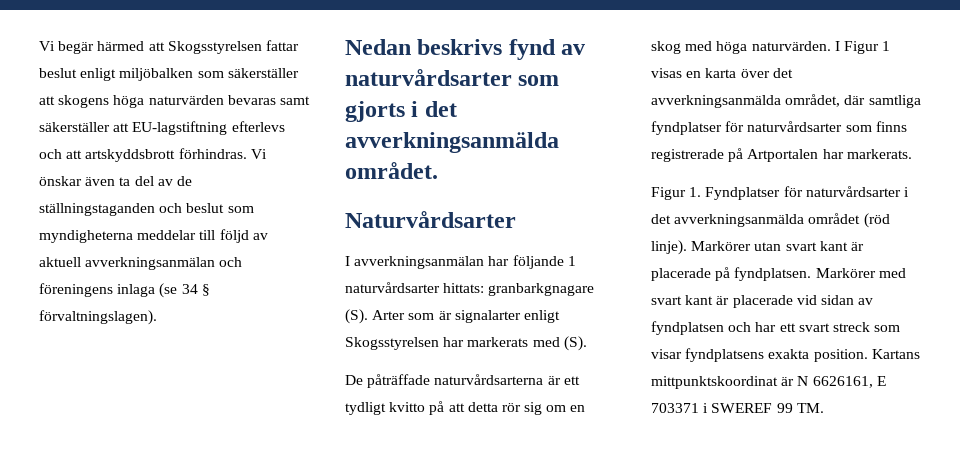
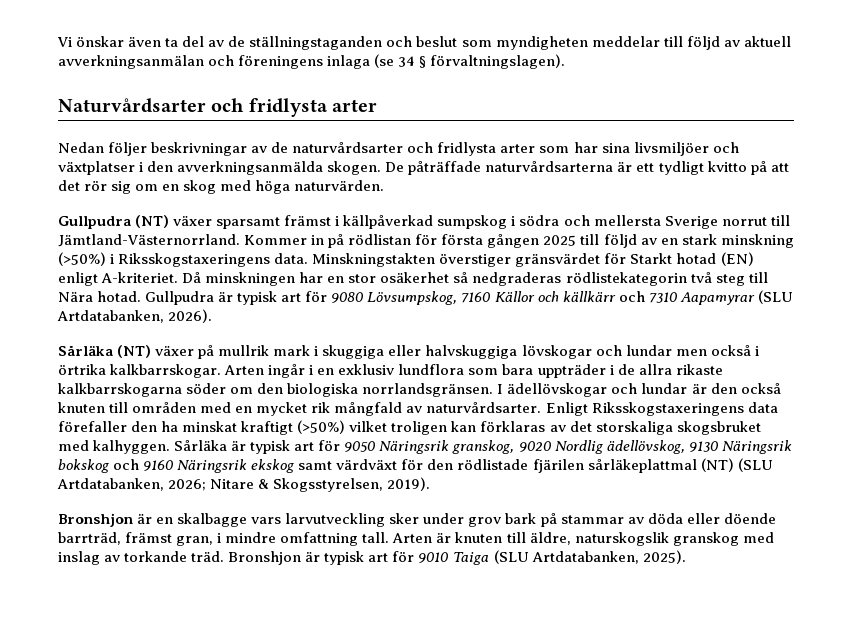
- Vi begär härmed att Skogsstyrelsen fattar beslut enligt miljöbalken som säkerställer att skogens höga naturvärden bevaras samt säkerställer att EU-lagstiftning efterlevs och att artskyddsbrott förhindras. Vi önskar även ta del av de ställningstaganden och beslut som myndigheterna meddelar till följd av aktuell avverkningsanmälan och föreningens inlaga (se 34 § förvaltningslagen).
+ Vi önskar även ta del av de ställningstaganden och beslut som myndigheten meddelar till följd av aktuell avverkningsanmälan och föreningens inlaga (se 34 § förvaltningslagen).
- Nedan beskrivs fynd av naturvårdsarter som gjorts i det avverkningsanmälda området.
- Naturvårdsarter
- I avverkningsanmälan har följande 1 naturvårdsarter hittats: granbarkgnagare (S). Arter som är signalarter enligt Skogsstyrelsen har markerats med (S).
- De påträffade naturvårdsarterna är ett tydligt kvitto på att detta rör sig om en skog med höga naturvärden. I Figur 1 visas en karta över det avverkningsanmälda området, där samtliga fyndplatser för naturvårdsarter som finns registrerade på Artportalen har markerats.
- Figur 1. Fyndplatser för naturvårdsarter i det avverkningsanmälda området (röd linje). Markörer utan svart kant är placerade på fyndplatsen. Markörer med svart kant är placerade vid sidan av fyndplatsen och har ett svart streck som visar fyndplatsens exakta position. Kartans mittpunktskoordinat är N 6626161, E 703371 i SWEREF 99 TM.
+ Naturvårdsarter och fridlysta arter
+ Nedan följer beskrivningar av de naturvårdsarter och fridlysta arter som har sina livsmiljöer och växtplatser i den avverkningsanmälda skogen. De påträffade naturvårdsarterna är ett tydligt kvitto på att det rör sig om en skog med höga naturvärden.
+ Gullpudra (NT) växer sparsamt främst i källpåverkad sumpskog i södra och mellersta Sverige norrut till Jämtland-Västernorrland. Kommer in på rödlistan för första gången 2025 till följd av en stark minskning (>50%) i Riksskogstaxeringens data. Minskningstakten överstiger gränsvärdet för Starkt hotad (EN) enligt A-kriteriet. Då minskningen har en stor osäkerhet så nedgraderas rödlistekategorin två steg till Nära hotad. Gullpudra är typisk art för 9080 Lövsumpskog, 7160 Källor och källkärr och 7310 Aapamyrar (SLU Artdatabanken, 2026).
+ Sårläka (NT) växer på mullrik mark i skuggiga eller halvskuggiga lövskogar och lundar men också i örtrika kalkbarrskogar. Arten ingår i en exklusiv lundflora som bara uppträder i de allra rikaste kalkbarrskogarna söder om den biologiska norrlandsgränsen. I ädellövskogar och lundar är den också knuten till områden med en mycket rik mångfald av naturvårdsarter. Enligt Riksskogstaxeringens data förefaller den ha minskat kraftigt (>50%) vilket troligen kan förklaras av det storskaliga skogsbruket med kalhyggen. Sårläka är typisk art för 9050 Näringsrik granskog, 9020 Nordlig ädellövskog, 9130 Näringsrik bokskog och 9160 Näringsrik ekskog samt värdväxt för den rödlistade fjärilen sårläkeplattmal (NT) (SLU Artdatabanken, 2026; Nitare & Skogsstyrelsen, 2019).
+ Bronshjon är en skalbagge vars larvutveckling sker under grov bark på stammar av döda eller döende barrträd, främst gran, i mindre omfattning tall. Arten är knuten till äldre, naturskogslik granskog med inslag av torkande träd. Bronshjon är typisk art för 9010 Taiga (SLU Artdatabanken, 2025).

